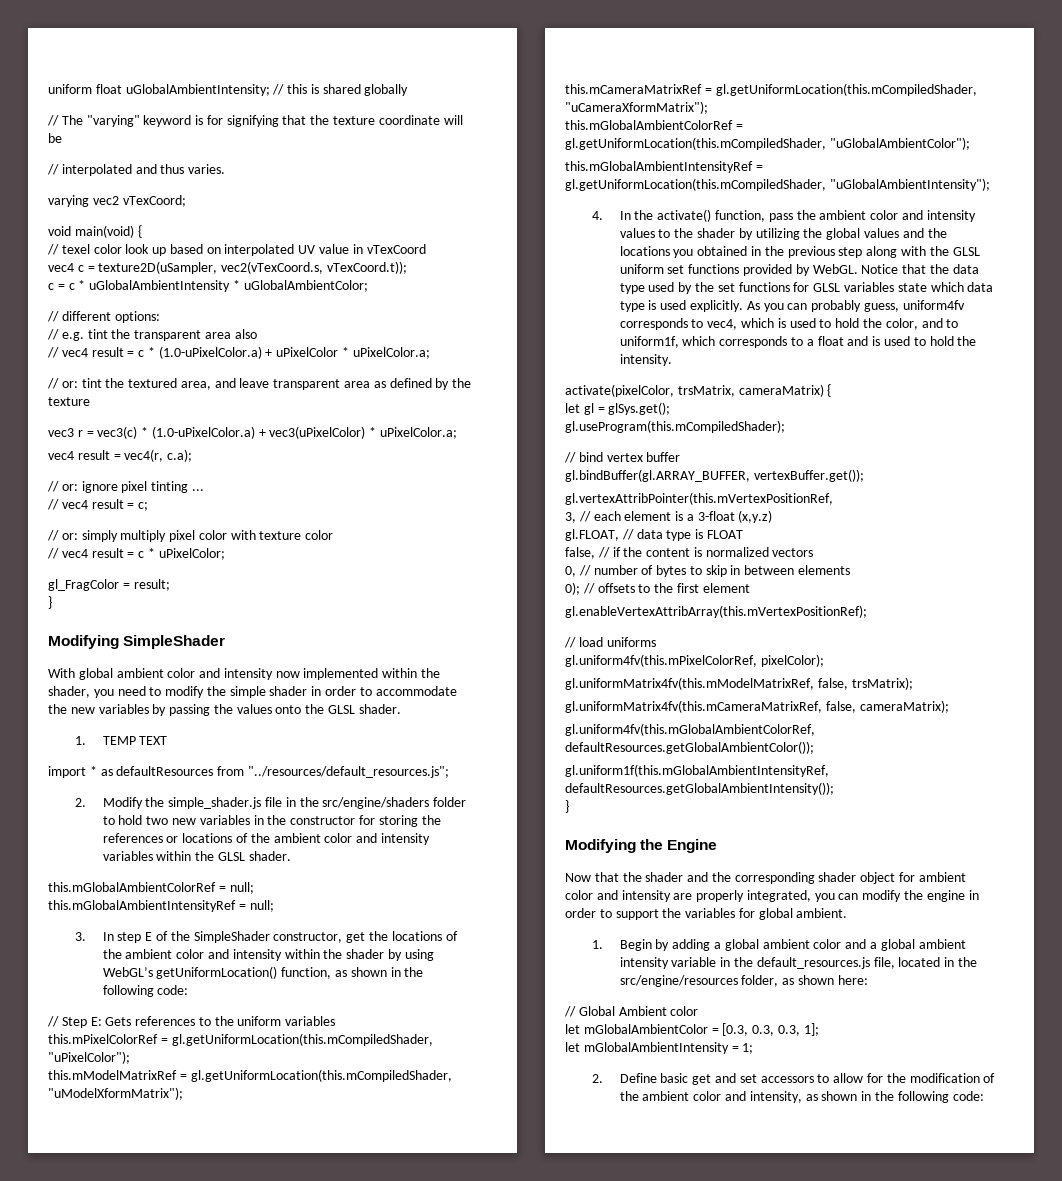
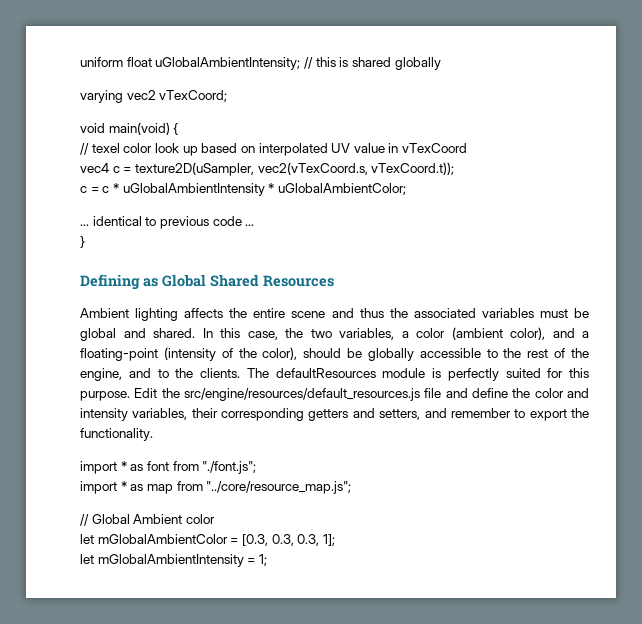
- // The "varying" keyword is for signifying that the texture coordinate will be
- // interpolated and thus varies.
- // different options:
- // e.g. tint the transparent area also
- // vec4 result = c * (1.0-uPixelColor.a) + uPixelColor * uPixelColor.a;
- // or: tint the textured area, and leave transparent area as defined by the texture
- vec3 r = vec3(c) * (1.0-uPixelColor.a) + vec3(uPixelColor) * uPixelColor.a;
- vec4 result = vec4(r, c.a);
- // or: ignore pixel tinting ...
- // vec4 result = c;
- // or: simply multiply pixel color with texture color
- // vec4 result = c * uPixelColor;
- gl_FragColor = result;
+ … identical to previous code …
  }
- Modifying SimpleShader
- With global ambient color and intensity now implemented within the shader, you need to modify the simple shader in order to accommodate the new variables by passing the values onto the GLSL shader.
- 1. TEMP TEXT
- import * as defaultResources from "../resources/default_resources.js";
- 2. Modify the simple_shader.js file in the src/engine/shaders folder to hold two new variables in the constructor for storing the references or locations of the ambient color and intensity variables within the GLSL shader.
- this.mGlobalAmbientColorRef = null;
- this.mGlobalAmbientIntensityRef = null;
- 3. In step E of the SimpleShader constructor, get the locations of the ambient color and intensity within the shader by using WebGL’s getUniformLocation() function, as shown in the following code:
- // Step E: Gets references to the uniform variables
- this.mPixelColorRef = gl.getUniformLocation(this.mCompiledShader, "uPixelColor");
- this.mModelMatrixRef = gl.getUniformLocation(this.mCompiledShader, "uModelXformMatrix");
- this.mCameraMatrixRef = gl.getUniformLocation(this.mCompiledShader, "uCameraXformMatrix");
- this.mGlobalAmbientColorRef = gl.getUniformLocation(this.mCompiledShader, "uGlobalAmbientColor");
- this.mGlobalAmbientIntensityRef = gl.getUniformLocation(this.mCompiledShader, "uGlobalAmbientIntensity");
- 4. In the activate() function, pass the ambient color and intensity values to the shader by utilizing the global values and the locations you obtained in the previous step along with the GLSL uniform set functions provided by WebGL. Notice that the data type used by the set functions for GLSL variables state which data type is used explicitly. As you can probably guess, uniform4fv corresponds to vec4, which is used to hold the color, and to uniform1f, which corresponds to a float and is used to hold the intensity.
- activate(pixelColor, trsMatrix, cameraMatrix) {
- let gl = glSys.get();
- gl.useProgram(this.mCompiledShader);
- // bind vertex buffer
- gl.bindBuffer(gl.ARRAY_BUFFER, vertexBuffer.get());
- gl.vertexAttribPointer(this.mVertexPositionRef,
- 3, // each element is a 3-float (x,y.z)
- gl.FLOAT, // data type is FLOAT
- false, // if the content is normalized vectors
- 0, // number of bytes to skip in between elements
- 0); // offsets to the first element
- gl.enableVertexAttribArray(this.mVertexPositionRef);
- // load uniforms
- gl.uniform4fv(this.mPixelColorRef, pixelColor);
- gl.uniformMatrix4fv(this.mModelMatrixRef, false, trsMatrix);
- gl.uniformMatrix4fv(this.mCameraMatrixRef, false, cameraMatrix);
- gl.uniform4fv(this.mGlobalAmbientColorRef, defaultResources.getGlobalAmbientColor());
- gl.uniform1f(this.mGlobalAmbientIntensityRef, defaultResources.getGlobalAmbientIntensity());
- }
- Modifying the Engine
- Now that the shader and the corresponding shader object for ambient color and intensity are properly integrated, you can modify the engine in order to support the variables for global ambient.
- 1. Begin by adding a global ambient color and a global ambient intensity variable in the default_resources.js file, located in the src/engine/resources folder, as shown here:
+ Defining as Global Shared Resources
+ Ambient lighting affects the entire scene and thus the associated variables must be global and shared. In this case, the two variables, a color (ambient color), and a floating-point (intensity of the color), should be globally accessible to the rest of the engine, and to the clients. The defaultResources module is perfectly suited for this purpose. Edit the src/engine/resources/default_resources.js file and define the color and intensity variables, their corresponding getters and setters, and remember to export the functionality.
+ import * as font from "./font.js";
+ import * as map from "../core/resource_map.js";
- 2. Define basic get and set accessors to allow for the modification of the ambient color and intensity, as shown in the following code:

